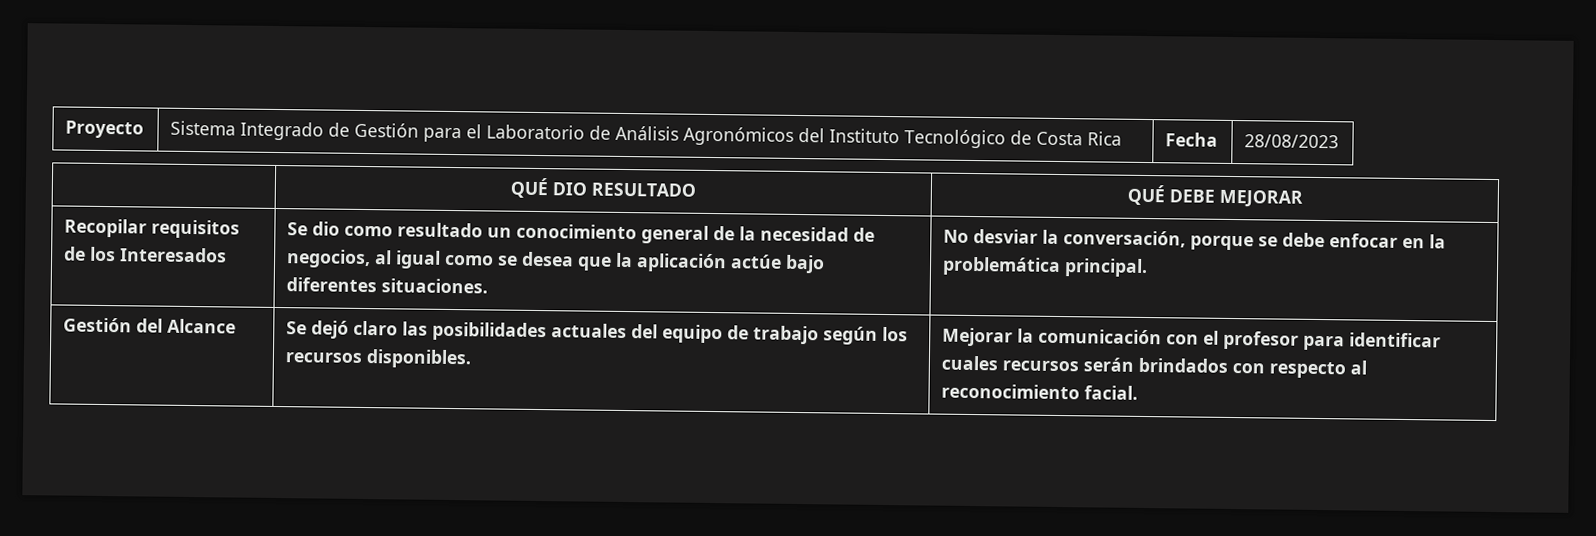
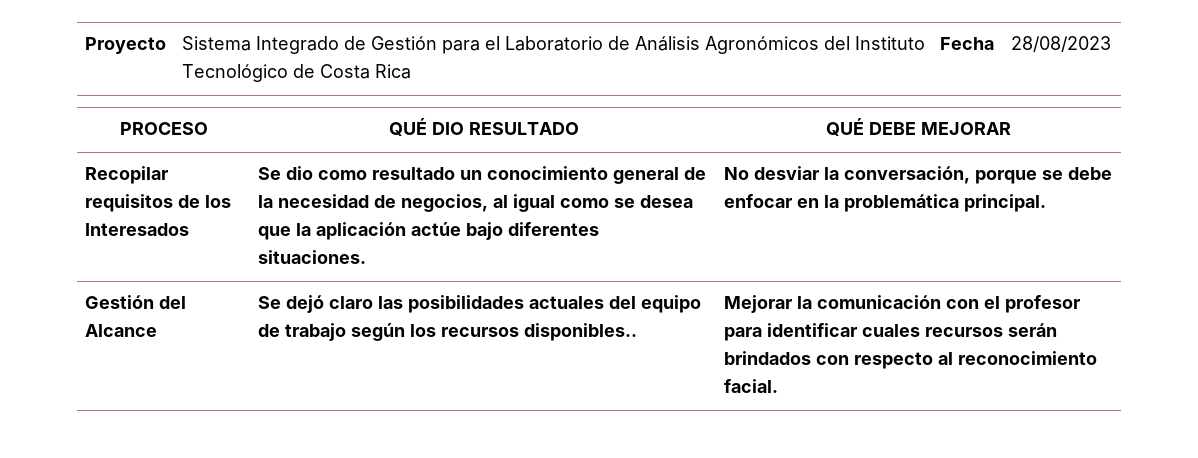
- | QUÉ DIO RESULTADO | QUÉ DEBE MEJORAR
+ PROCESO | QUÉ DIO RESULTADO | QUÉ DEBE MEJORAR
- Gestión del Alcance | Se dejó claro las posibilidades actuales del equipo de trabajo según los recursos disponibles. | Mejorar la comunicación con el profesor para identificar cuales recursos serán brindados con respecto al reconocimiento facial.
+ Gestión del Alcance | Se dejó claro las posibilidades actuales del equipo de trabajo según los recursos disponibles.. | Mejorar la comunicación con el profesor para identificar cuales recursos serán brindados con respecto al reconocimiento facial.

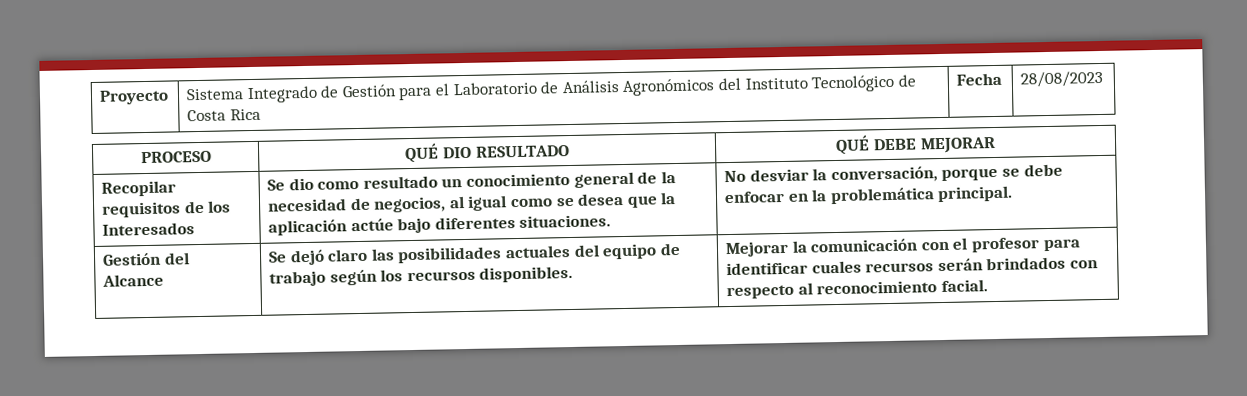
- Gestión del Alcance | Se dejó claro las posibilidades actuales del equipo de trabajo según los recursos disponibles.. | Mejorar la comunicación con el profesor para identificar cuales recursos serán brindados con respecto al reconocimiento facial.
+ Gestión del Alcance | Se dejó claro las posibilidades actuales del equipo de trabajo según los recursos disponibles. | Mejorar la comunicación con el profesor para identificar cuales recursos serán brindados con respecto al reconocimiento facial.

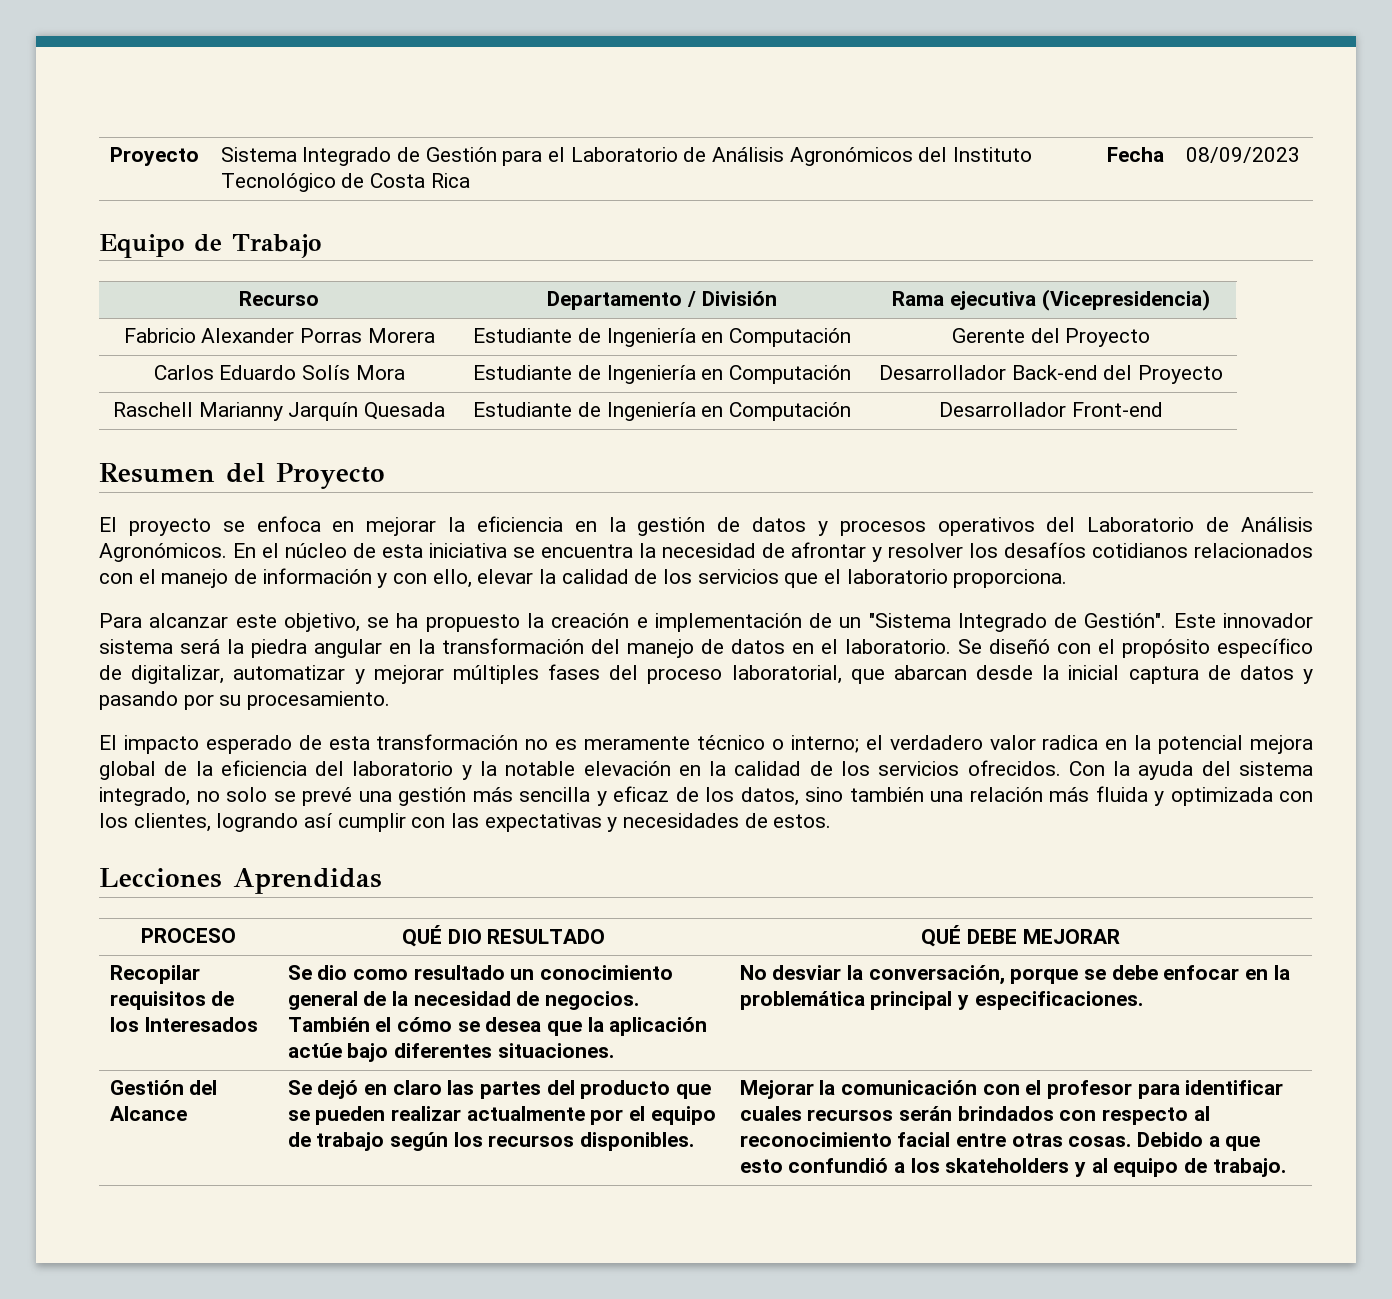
- Proyecto | Sistema Integrado de Gestión para el Laboratorio de Análisis Agronómicos del Instituto Tecnológico de Costa Rica | Fecha | 28/08/2023
+ Proyecto | Sistema Integrado de Gestión para el Laboratorio de Análisis Agronómicos del Instituto Tecnológico de Costa Rica | Fecha | 08/09/2023
+ Equipo de Trabajo
+ Recurso | Departamento / División | Rama ejecutiva (Vicepresidencia)
+ Fabricio Alexander Porras Morera | Estudiante de Ingeniería en Computación | Gerente del Proyecto
+ Carlos Eduardo Solís Mora | Estudiante de Ingeniería en Computación | Desarrollador Back-end del Proyecto
+ Raschell Marianny Jarquín Quesada | Estudiante de Ingeniería en Computación | Desarrollador Front-end
+ Resumen del Proyecto
+ El proyecto se enfoca en mejorar la eficiencia en la gestión de datos y procesos operativos del Laboratorio de Análisis Agronómicos. En el núcleo de esta iniciativa se encuentra la necesidad de afrontar y resolver los desafíos cotidianos relacionados con el manejo de información y con ello, elevar la calidad de los servicios que el laboratorio proporciona.
+ Para alcanzar este objetivo, se ha propuesto la creación e implementación de un "Sistema Integrado de Gestión". Este innovador sistema será la piedra angular en la transformación del manejo de datos en el laboratorio. Se diseñó con el propósito específico de digitalizar, automatizar y mejorar múltiples fases del proceso laboratorial, que abarcan desde la inicial captura de datos y pasando por su procesamiento.
+ El impacto esperado de esta transformación no es meramente técnico o interno; el verdadero valor radica en la potencial mejora global de la eficiencia del laboratorio y la notable elevación en la calidad de los servicios ofrecidos. Con la ayuda del sistema integrado, no solo se prevé una gestión más sencilla y eficaz de los datos, sino también una relación más fluida y optimizada con los clientes, logrando así cumplir con las expectativas y necesidades de estos.
+ Lecciones Aprendidas
- Se dio como resultado un conocimiento general de la necesidad de negocios, al igual como se desea que la aplicación actúe bajo diferentes situaciones.
+ Se dio como resultado un conocimiento general de la necesidad de negocios. También el cómo se desea que la aplicación actúe bajo diferentes situaciones.
- No desviar la conversación, porque se debe enfocar en la problemática principal.
+ No desviar la conversación, porque se debe enfocar en la problemática principal y especificaciones.
- Se dejó claro las posibilidades actuales del equipo de trabajo según los recursos disponibles.
+ Se dejó en claro las partes del producto que se pueden realizar actualmente por el equipo de trabajo según los recursos disponibles.
- Mejorar la comunicación con el profesor para identificar cuales recursos serán brindados con respecto al reconocimiento facial.
+ Mejorar la comunicación con el profesor para identificar cuales recursos serán brindados con respecto al reconocimiento facial entre otras cosas. Debido a que esto confundió a los skateholders y al equipo de trabajo.

